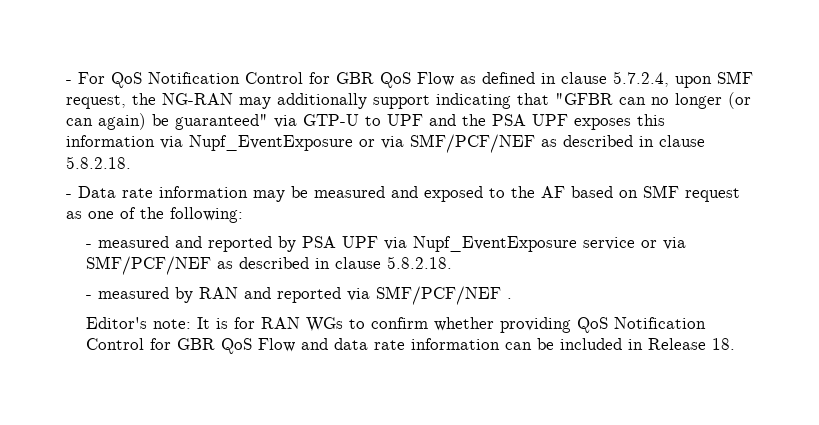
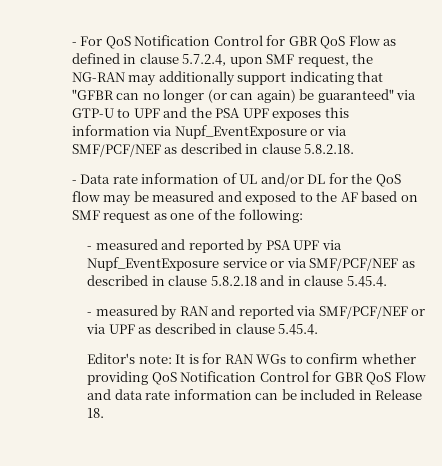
- - Data rate information may be measured and exposed to the AF based on SMF request as one of the following:
+ - Data rate information of UL and/or DL for the QoS flow may be measured and exposed to the AF based on SMF request as one of the following:
- - measured and reported by PSA UPF via Nupf_EventExposure service or via SMF/PCF/NEF as described in clause 5.8.2.18.
+ - measured and reported by PSA UPF via Nupf_EventExposure service or via SMF/PCF/NEF as described in clause 5.8.2.18 and in clause 5.45.4.
- - measured by RAN and reported via SMF/PCF/NEF .
+ - measured by RAN and reported via SMF/PCF/NEF or via UPF as described in clause 5.45.4.

